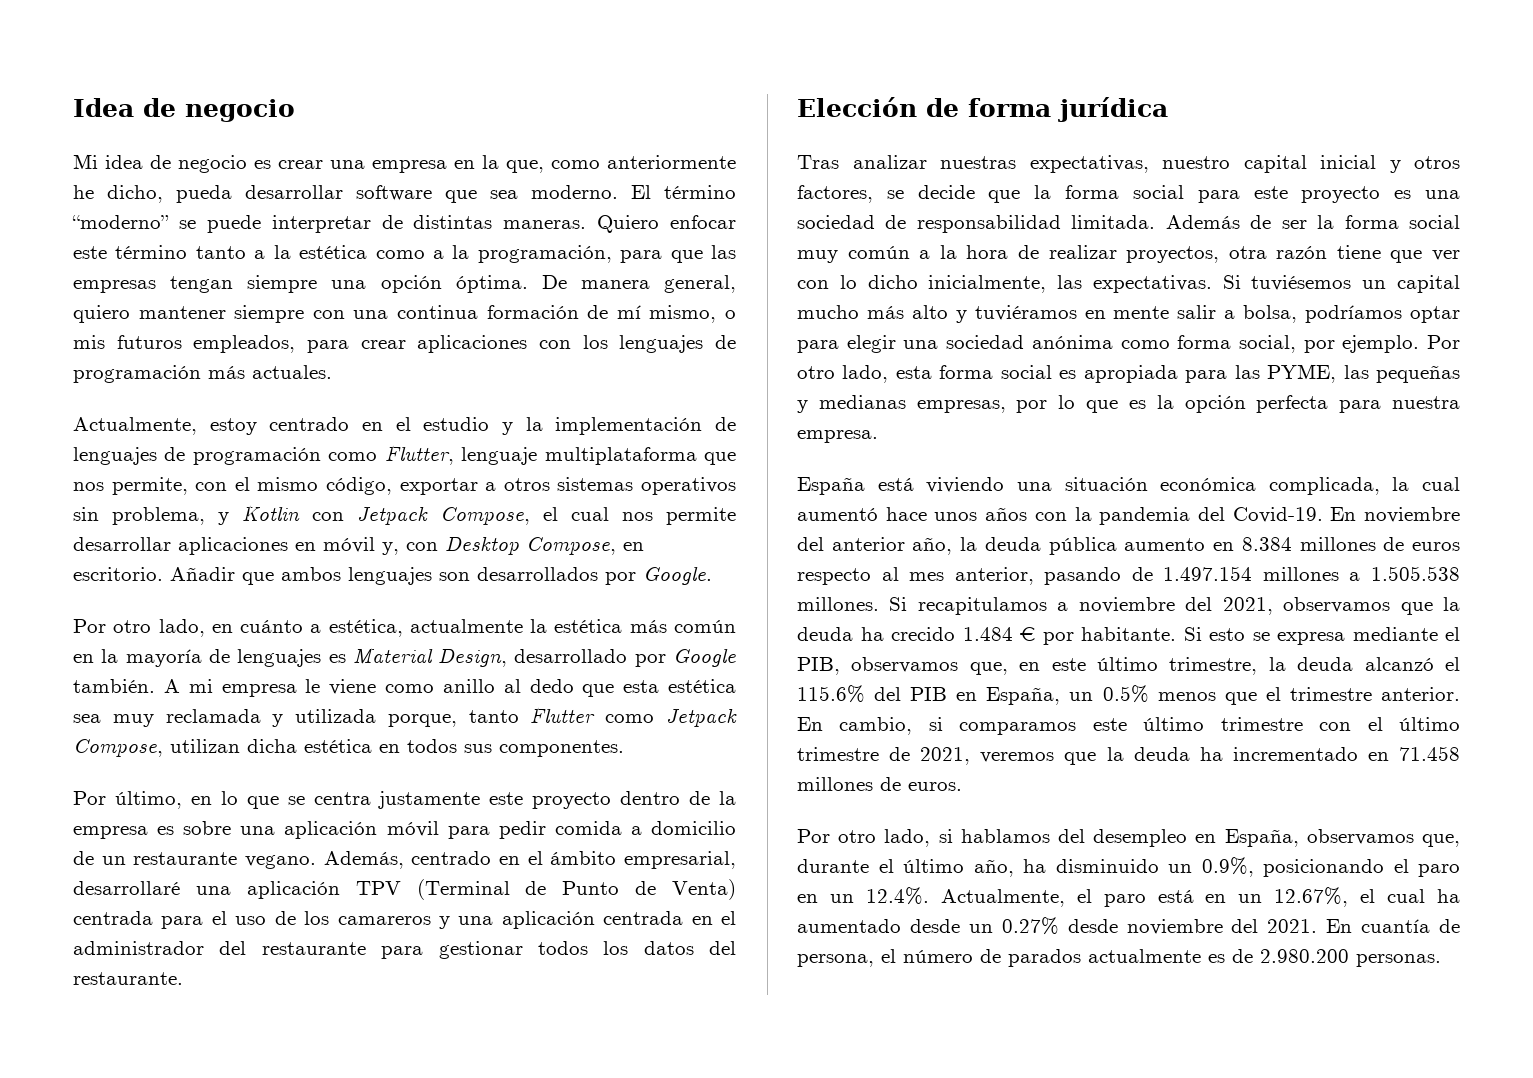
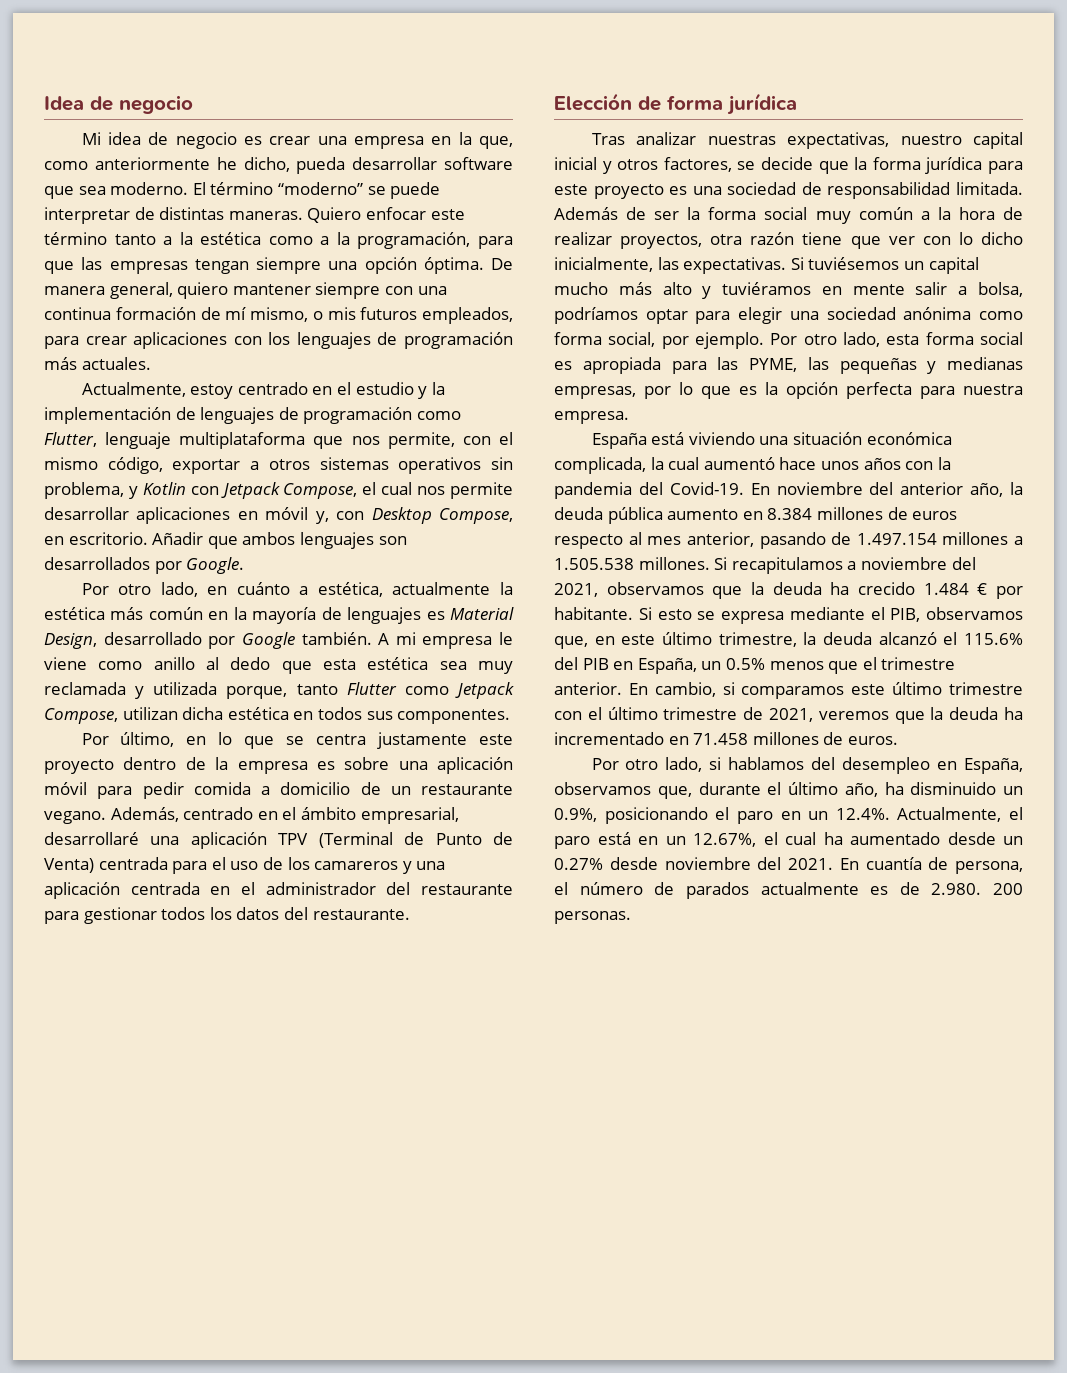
- Tras analizar nuestras expectativas, nuestro capital inicial y otros factores, se decide que la forma social para este proyecto es una sociedad de responsabilidad limitada.
+ Tras analizar nuestras expectativas, nuestro capital inicial y otros factores, se decide que la forma jurídica para este proyecto es una sociedad de responsabilidad limitada.
- En cuantía de persona, el número de parados actualmente es de 2.980.200 personas.
+ En cuantía de persona, el número de parados actualmente es de 2.980. 200 personas.

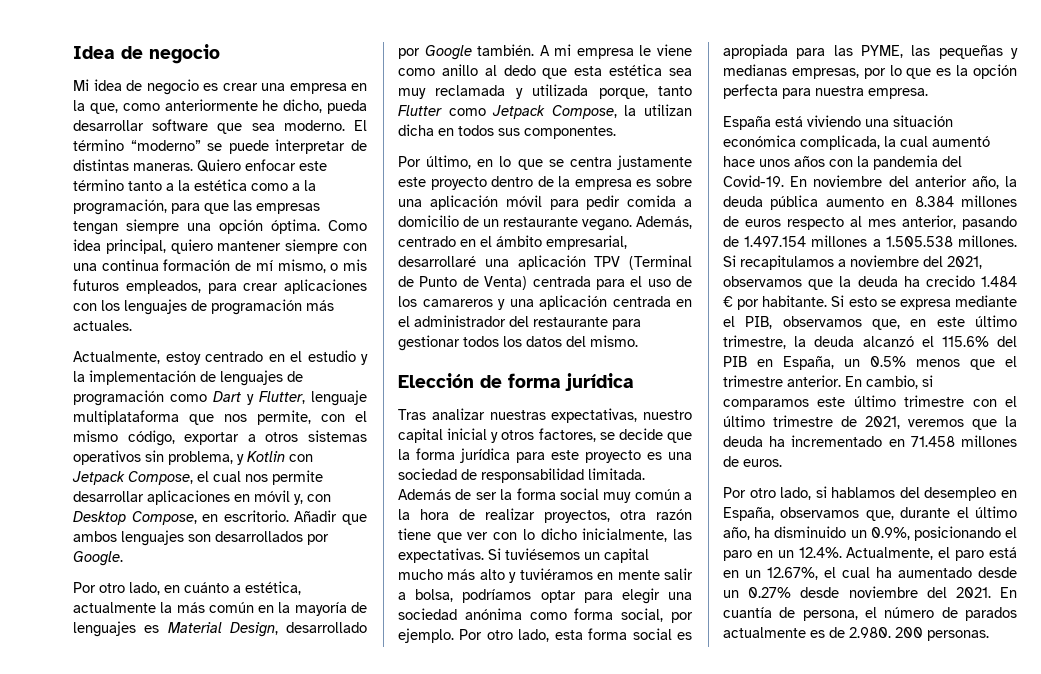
- De manera general, quiero mantener siempre con una continua formación de mí mismo, o mis futuros empleados, para crear aplicaciones con los lenguajes de programación más actuales.
+ Como idea principal, quiero mantener siempre con una continua formación de mí mismo, o mis futuros empleados, para crear aplicaciones con los lenguajes de programación más actuales.
- Actualmente, estoy centrado en el estudio y la implementación de lenguajes de programación como Flutter, lenguaje multiplataforma que nos permite, con el mismo código, exportar a otros sistemas operativos sin problema, y Kotlin con Jetpack Compose, el cual nos permite desarrollar aplicaciones en móvil y, con Desktop Compose, en escritorio.
+ Actualmente, estoy centrado en el estudio y la implementación de lenguajes de programación como Dart y Flutter, lenguaje multiplataforma que nos permite, con el mismo código, exportar a otros sistemas operativos sin problema, y Kotlin con Jetpack Compose, el cual nos permite desarrollar aplicaciones en móvil y, con Desktop Compose, en escritorio.
- Por otro lado, en cuánto a estética, actualmente la estética más común en la mayoría de lenguajes es Material Design, desarrollado por Google también.
+ Por otro lado, en cuánto a estética, actualmente la más común en la mayoría de lenguajes es Material Design, desarrollado por Google también.
- A mi empresa le viene como anillo al dedo que esta estética sea muy reclamada y utilizada porque, tanto Flutter como Jetpack Compose, utilizan dicha estética en todos sus componentes.
+ A mi empresa le viene como anillo al dedo que esta estética sea muy reclamada y utilizada porque, tanto Flutter como Jetpack Compose, la utilizan dicha en todos sus componentes.
- Además, centrado en el ámbito empresarial, desarrollaré una aplicación TPV (Terminal de Punto de Venta) centrada para el uso de los camareros y una aplicación centrada en el administrador del restaurante para gestionar todos los datos del restaurante.
+ Además, centrado en el ámbito empresarial, desarrollaré una aplicación TPV (Terminal de Punto de Venta) centrada para el uso de los camareros y una aplicación centrada en el administrador del restaurante para gestionar todos los datos del mismo.

